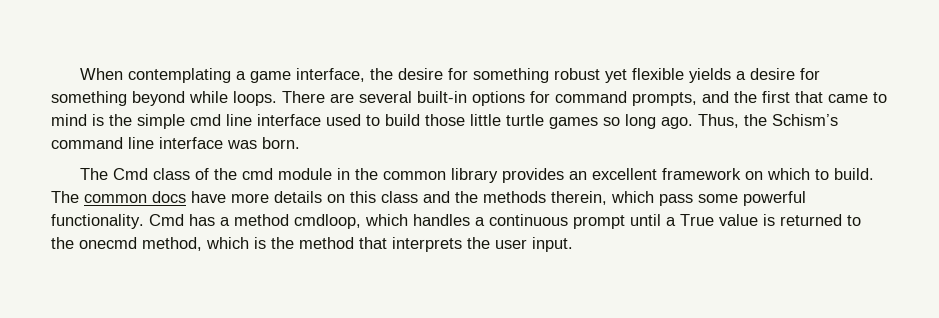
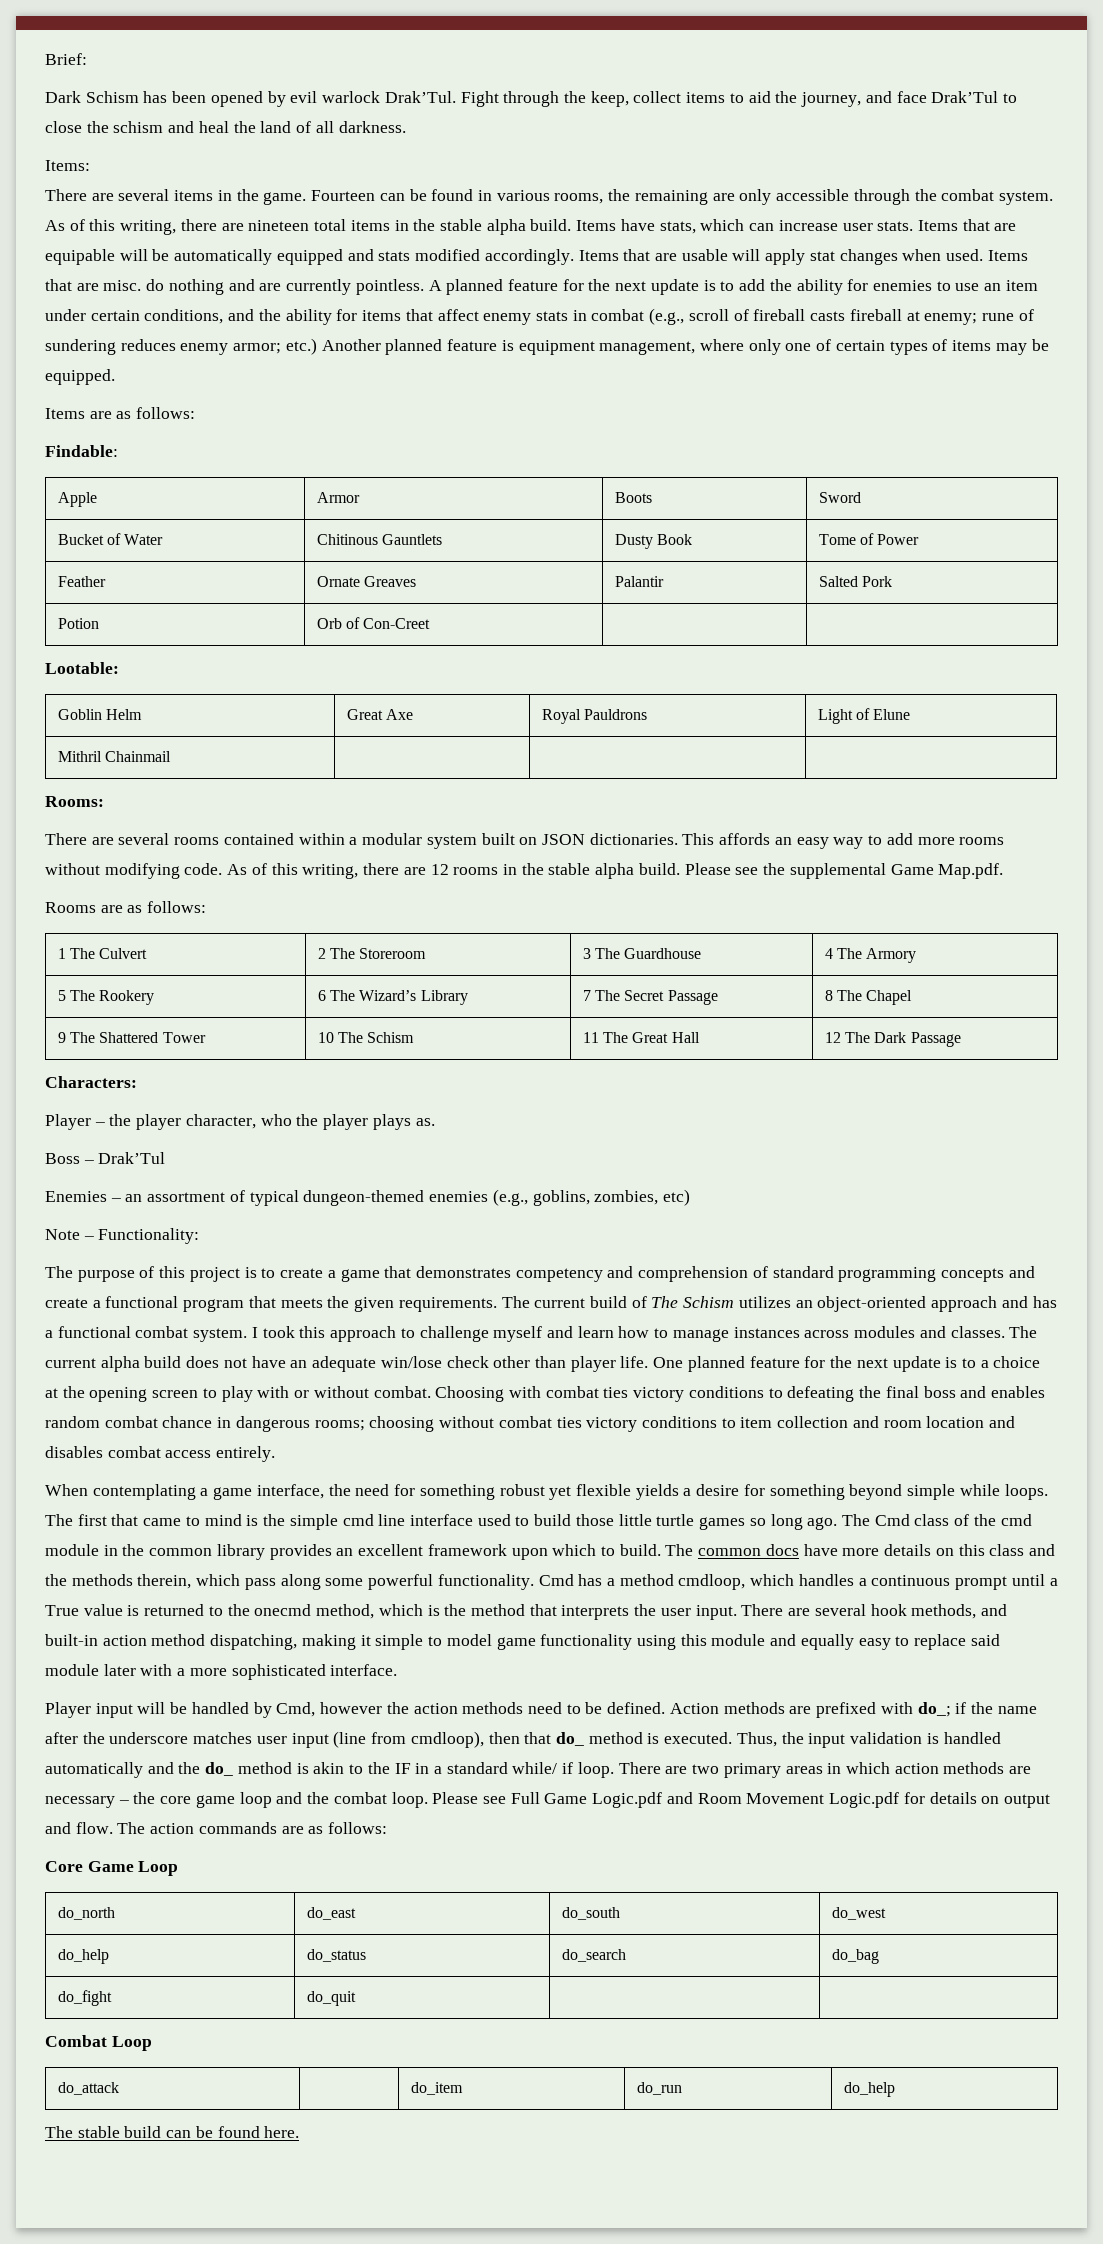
+ Brief:
+ Dark Schism has been opened by evil warlock Drak’Tul. Fight through the keep, collect items to aid the journey, and face Drak’Tul to close the schism and heal the land of all darkness.
+ Items:
+ There are several items in the game. Fourteen can be found in various rooms, the remaining are only accessible through the combat system. As of this writing, there are nineteen total items in the stable alpha build. Items have stats, which can increase user stats. Items that are equipable will be automatically equipped and stats modified accordingly. Items that are usable will apply stat changes when used. Items that are misc. do nothing and are currently pointless. A planned feature for the next update is to add the ability for enemies to use an item under certain conditions, and the ability for items that affect enemy stats in combat (e.g., scroll of fireball casts fireball at enemy; rune of sundering reduces enemy armor; etc.) Another planned feature is equipment management, where only one of certain types of items may be equipped.
+ Items are as follows:
+ Findable:
+ Apple | Armor | Boots | Sword
+ Bucket of Water | Chitinous Gauntlets | Dusty Book | Tome of Power
+ Feather | Ornate Greaves | Palantir | Salted Pork
+ Potion | Orb of Con-Creet | |
+ Lootable:
+ Goblin Helm | Great Axe | Royal Pauldrons | Light of Elune
+ Mithril Chainmail | | |
+ Rooms:
+ There are several rooms contained within a modular system built on JSON dictionaries. This affords an easy way to add more rooms without modifying code. As of this writing, there are 12 rooms in the stable alpha build. Please see the supplemental Game Map.pdf.
+ Rooms are as follows:
+ 1 The Culvert | 2 The Storeroom | 3 The Guardhouse | 4 The Armory
+ 5 The Rookery | 6 The Wizard’s Library | 7 The Secret Passage | 8 The Chapel
+ 9 The Shattered Tower | 10 The Schism | 11 The Great Hall | 12 The Dark Passage
+ Characters:
+ Player – the player character, who the player plays as.
+ Boss – Drak’Tul
+ Enemies – an assortment of typical dungeon-themed enemies (e.g., goblins, zombies, etc)
+ Note – Functionality:
+ The purpose of this project is to create a game that demonstrates competency and comprehension of standard programming concepts and create a functional program that meets the given requirements. The current build of The Schism utilizes an object-oriented approach and has a functional combat system. I took this approach to challenge myself and learn how to manage instances across modules and classes. The current alpha build does not have an adequate win/lose check other than player life. One planned feature for the next update is to a choice at the opening screen to play with or without combat. Choosing with combat ties victory conditions to defeating the final boss and enables random combat chance in dangerous rooms; choosing without combat ties victory conditions to item collection and room location and disables combat access entirely.
- When contemplating a game interface, the desire for something robust yet flexible yields a desire for something beyond while loops.
+ When contemplating a game interface, the need for something robust yet flexible yields a desire for something beyond simple while loops.
- There are several built-in options for command prompts, and the first that came to mind is the simple cmd line interface used to build those little turtle games so long ago. Thus, the Schism’s command line interface was born.
- The Cmd class of the cmd module in the common library provides an excellent framework on which to build.
+ The first that came to mind is the simple cmd line interface used to build those little turtle games so long ago. The Cmd class of the cmd module in the common library provides an excellent framework upon which to build.
- The common docs have more details on this class and the methods therein, which pass some powerful functionality.
+ The common docs have more details on this class and the methods therein, which pass along some powerful functionality.
+ There are several hook methods, and built-in action method dispatching, making it simple to model game functionality using this module and equally easy to replace said module later with a more sophisticated interface.
+ Player input will be handled by Cmd, however the action methods need to be defined. Action methods are prefixed with do_; if the name after the underscore matches user input (line from cmdloop), then that do_ method is executed. Thus, the input validation is handled automatically and the do_ method is akin to the IF in a standard while/ if loop. There are two primary areas in which action methods are necessary – the core game loop and the combat loop. Please see Full Game Logic.pdf and Room Movement Logic.pdf for details on output and flow. The action commands are as follows:
+ Core Game Loop
+ do_north | do_east | do_south | do_west
+ do_help | do_status | do_search | do_bag
+ do_fight | do_quit | |
+ Combat Loop
+ do_attack | | do_item | do_run | do_help
+ The stable build can be found here.

